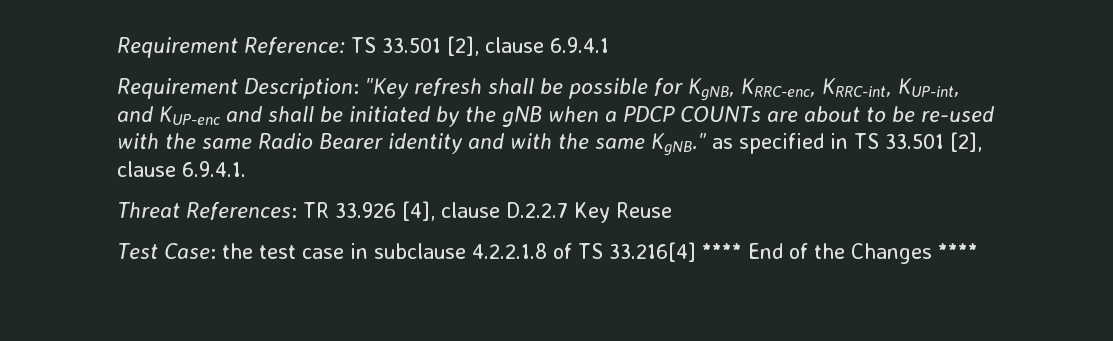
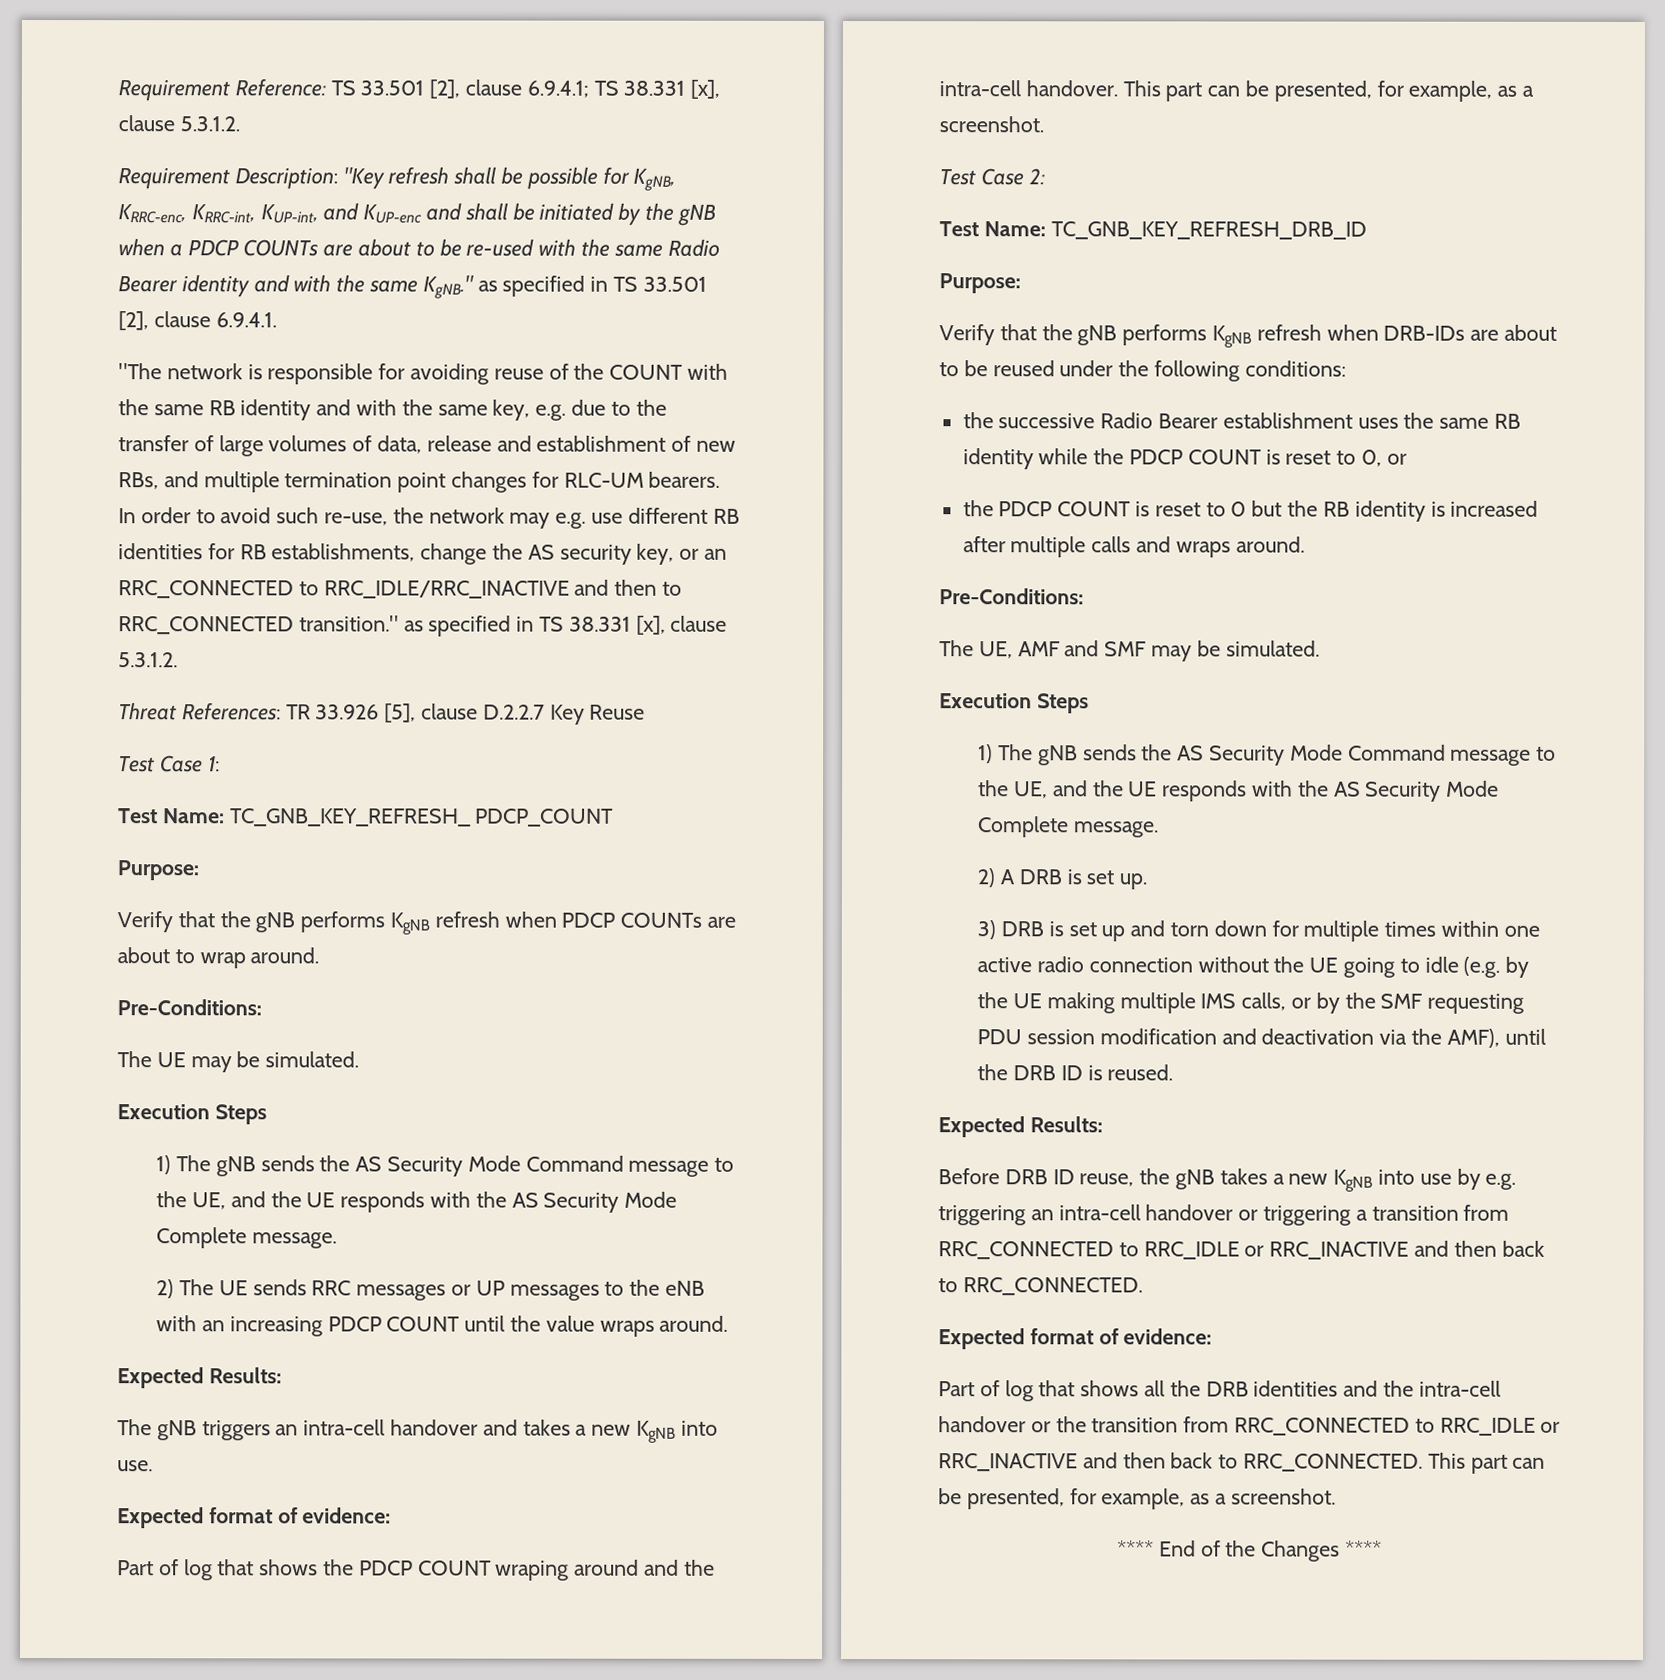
- Requirement Reference: TS 33.501 [2], clause 6.9.4.1
+ Requirement Reference: TS 33.501 [2], clause 6.9.4.1; TS 38.331 [x], clause 5.3.1.2.
+ "The network is responsible for avoiding reuse of the COUNT with the same RB identity and with the same key, e.g. due to the transfer of large volumes of data, release and establishment of new RBs, and multiple termination point changes for RLC-UM bearers. In order to avoid such re-use, the network may e.g. use different RB identities for RB establishments, change the AS security key, or an RRC_CONNECTED to RRC_IDLE/RRC_INACTIVE and then to RRC_CONNECTED transition." as specified in TS 38.331 [x], clause 5.3.1.2.
- Threat References: TR 33.926 [4], clause D.2.2.7 Key Reuse
+ Threat References: TR 33.926 [5], clause D.2.2.7 Key Reuse
- Test Case: the test case in subclause 4.2.2.1.8 of TS 33.216[4] **** End of the Changes ****
+ Test Case 1:
+ Test Name: TC_GNB_KEY_REFRESH_ PDCP_COUNT
+ Purpose:
+ Verify that the gNB performs KgNB refresh when PDCP COUNTs are about to wrap around.
+ Pre-Conditions:
+ The UE may be simulated.
+ Execution Steps
+ 1) The gNB sends the AS Security Mode Command message to the UE, and the UE responds with the AS Security Mode Complete message.
+ 2) The UE sends RRC messages or UP messages to the eNB with an increasing PDCP COUNT until the value wraps around.
+ Expected Results:
+ The gNB triggers an intra-cell handover and takes a new KgNB into use.
+ Expected format of evidence:
+ Part of log that shows the PDCP COUNT wraping around and the intra-cell handover. This part can be presented, for example, as a screenshot.
+ Test Case 2:
+ Test Name: TC_GNB_KEY_REFRESH_DRB_ID
+ Purpose:
+ Verify that the gNB performs KgNB refresh when DRB-IDs are about to be reused under the following conditions:
+ the successive Radio Bearer establishment uses the same RB identity while the PDCP COUNT is reset to 0, or
+ the PDCP COUNT is reset to 0 but the RB identity is increased after multiple calls and wraps around.
+ Pre-Conditions:
+ The UE, AMF and SMF may be simulated.
+ Execution Steps
+ 1) The gNB sends the AS Security Mode Command message to the UE, and the UE responds with the AS Security Mode Complete message.
+ 2) A DRB is set up.
+ 3) DRB is set up and torn down for multiple times within one active radio connection without the UE going to idle (e.g. by the UE making multiple IMS calls, or by the SMF requesting PDU session modification and deactivation via the AMF), until the DRB ID is reused.
+ Expected Results:
+ Before DRB ID reuse, the gNB takes a new KgNB into use by e.g. triggering an intra-cell handover or triggering a transition from RRC_CONNECTED to RRC_IDLE or RRC_INACTIVE and then back to RRC_CONNECTED.
+ Expected format of evidence:
+ Part of log that shows all the DRB identities and the intra-cell handover or the transition from RRC_CONNECTED to RRC_IDLE or RRC_INACTIVE and then back to RRC_CONNECTED. This part can be presented, for example, as a screenshot.
+ **** End of the Changes ****

